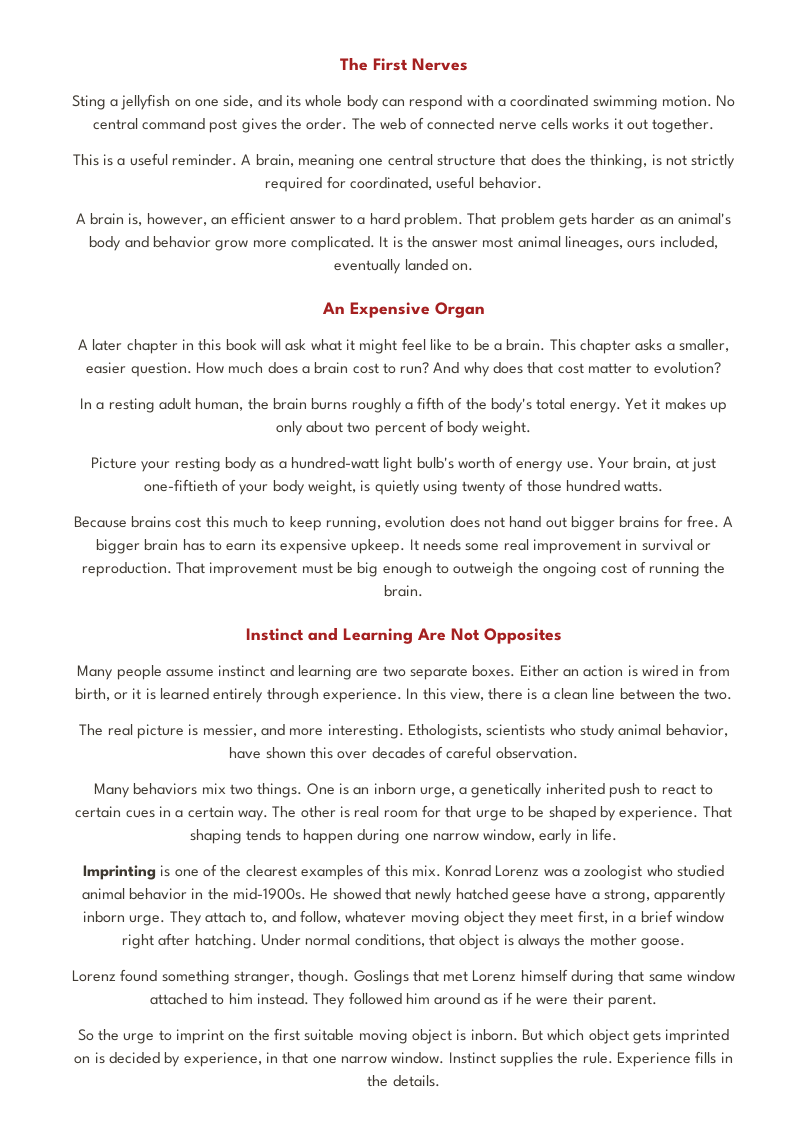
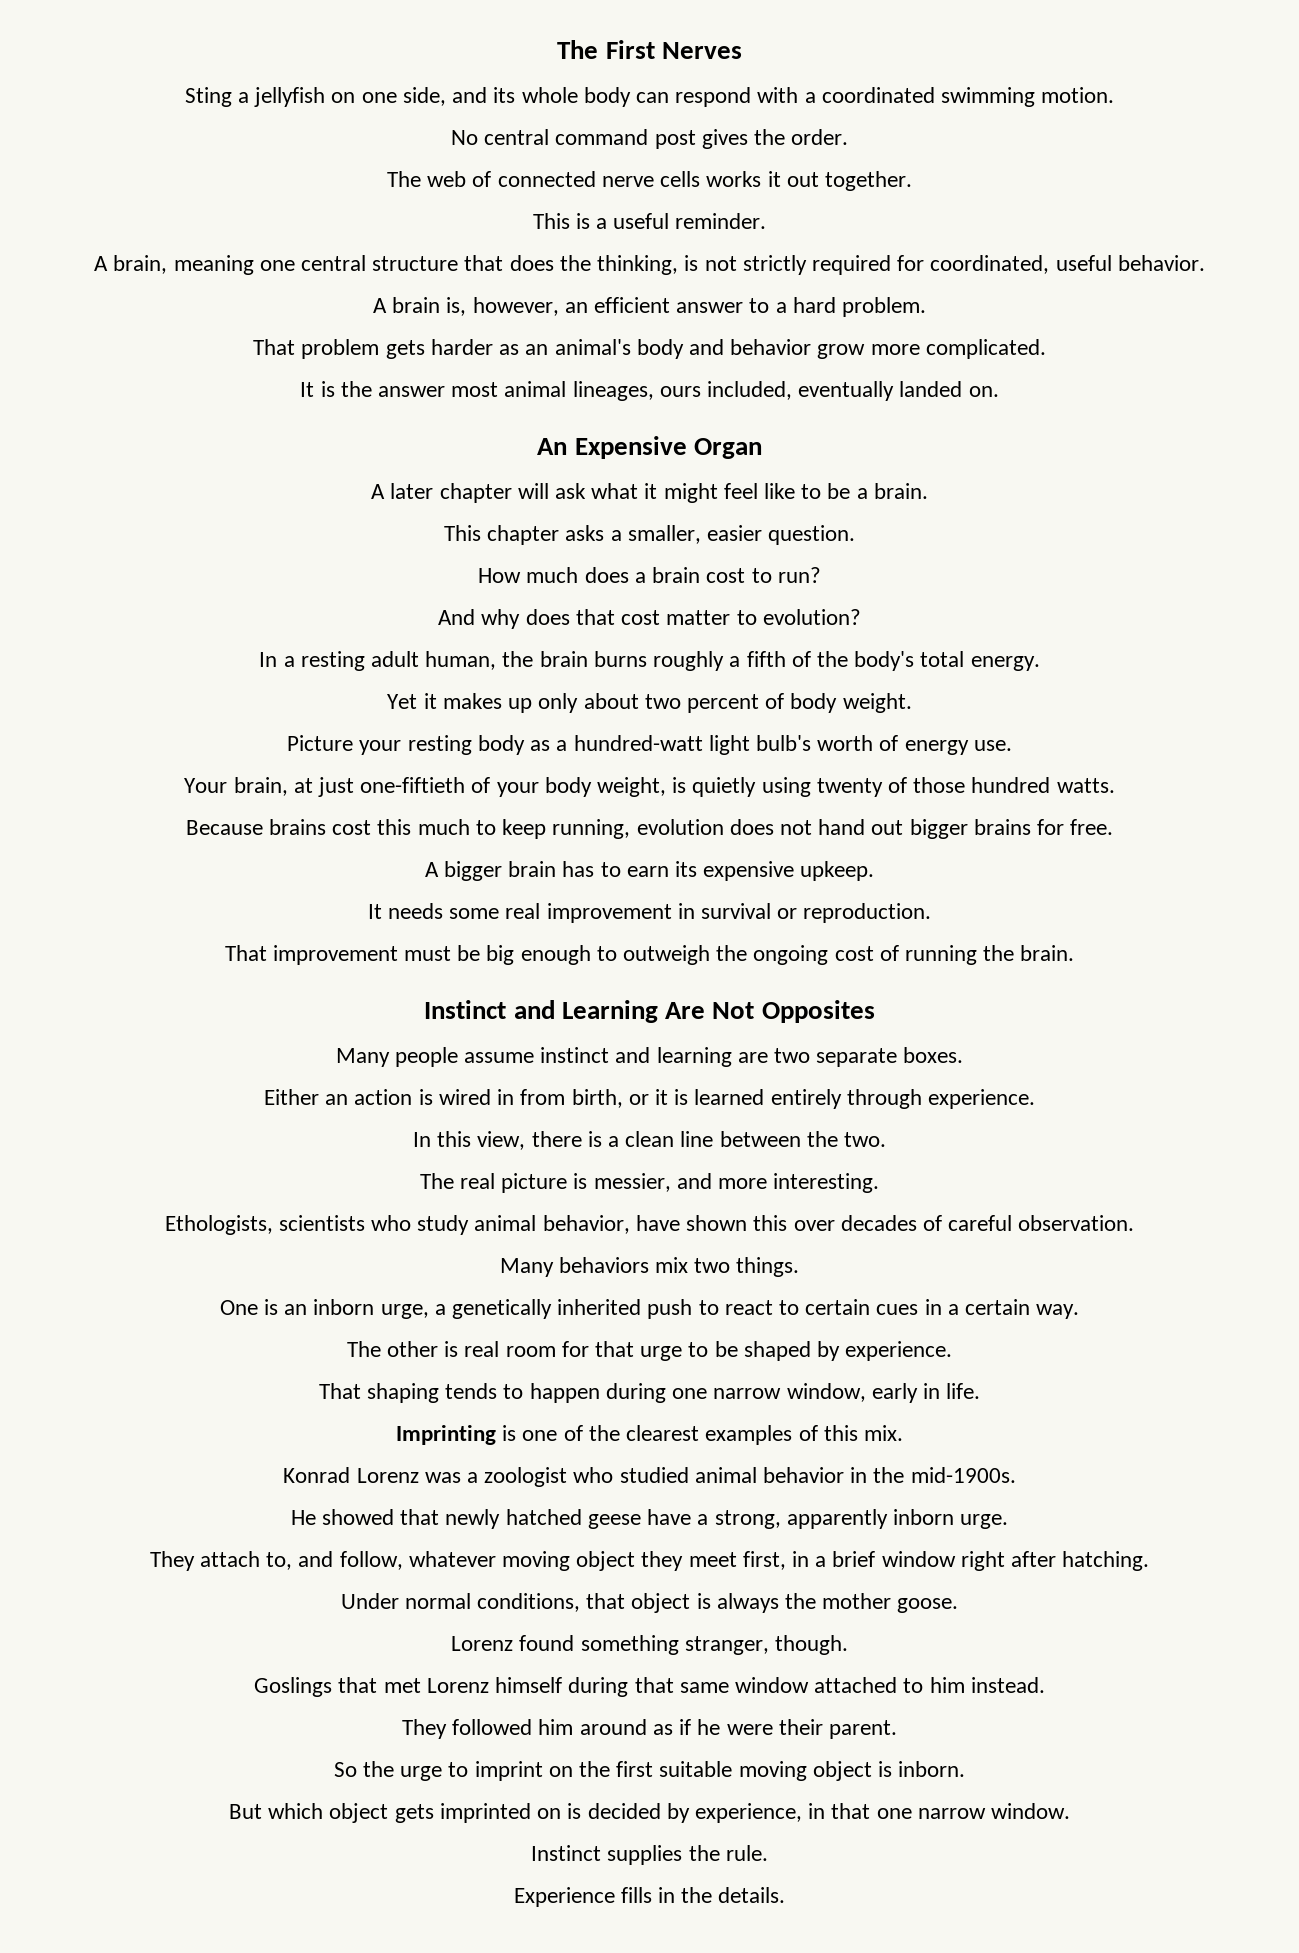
- Sting a jellyfish on one side, and its whole body can respond with a coordinated swimming motion. No central command post gives the order. The web of connected nerve cells works it out together.
+ Sting a jellyfish on one side, and its whole body can respond with a coordinated swimming motion.
+ No central command post gives the order.
+ The web of connected nerve cells works it out together.
- This is a useful reminder. A brain, meaning one central structure that does the thinking, is not strictly required for coordinated, useful behavior.
+ This is a useful reminder.
+ A brain, meaning one central structure that does the thinking, is not strictly required for coordinated, useful behavior.
- A brain is, however, an efficient answer to a hard problem. That problem gets harder as an animal's body and behavior grow more complicated. It is the answer most animal lineages, ours included, eventually landed on.
+ A brain is, however, an efficient answer to a hard problem.
+ That problem gets harder as an animal's body and behavior grow more complicated.
+ It is the answer most animal lineages, ours included, eventually landed on.
- A later chapter in this book will ask what it might feel like to be a brain. This chapter asks a smaller, easier question. How much does a brain cost to run? And why does that cost matter to evolution?
+ A later chapter will ask what it might feel like to be a brain.
+ This chapter asks a smaller, easier question.
+ How much does a brain cost to run?
+ And why does that cost matter to evolution?
- In a resting adult human, the brain burns roughly a fifth of the body's total energy. Yet it makes up only about two percent of body weight.
+ In a resting adult human, the brain burns roughly a fifth of the body's total energy.
+ Yet it makes up only about two percent of body weight.
- Picture your resting body as a hundred-watt light bulb's worth of energy use. Your brain, at just one-fiftieth of your body weight, is quietly using twenty of those hundred watts.
+ Picture your resting body as a hundred-watt light bulb's worth of energy use.
+ Your brain, at just one-fiftieth of your body weight, is quietly using twenty of those hundred watts.
- Because brains cost this much to keep running, evolution does not hand out bigger brains for free. A bigger brain has to earn its expensive upkeep. It needs some real improvement in survival or reproduction. That improvement must be big enough to outweigh the ongoing cost of running the brain.
+ Because brains cost this much to keep running, evolution does not hand out bigger brains for free.
+ A bigger brain has to earn its expensive upkeep.
+ It needs some real improvement in survival or reproduction.
+ That improvement must be big enough to outweigh the ongoing cost of running the brain.
- Many people assume instinct and learning are two separate boxes. Either an action is wired in from birth, or it is learned entirely through experience. In this view, there is a clean line between the two.
+ Many people assume instinct and learning are two separate boxes.
+ Either an action is wired in from birth, or it is learned entirely through experience.
+ In this view, there is a clean line between the two.
- The real picture is messier, and more interesting. Ethologists, scientists who study animal behavior, have shown this over decades of careful observation.
+ The real picture is messier, and more interesting.
+ Ethologists, scientists who study animal behavior, have shown this over decades of careful observation.
- Many behaviors mix two things. One is an inborn urge, a genetically inherited push to react to certain cues in a certain way. The other is real room for that urge to be shaped by experience. That shaping tends to happen during one narrow window, early in life.
+ Many behaviors mix two things.
+ One is an inborn urge, a genetically inherited push to react to certain cues in a certain way.
+ The other is real room for that urge to be shaped by experience.
+ That shaping tends to happen during one narrow window, early in life.
- Imprinting is one of the clearest examples of this mix. Konrad Lorenz was a zoologist who studied animal behavior in the mid-1900s. He showed that newly hatched geese have a strong, apparently inborn urge. They attach to, and follow, whatever moving object they meet first, in a brief window right after hatching. Under normal conditions, that object is always the mother goose.
+ Imprinting is one of the clearest examples of this mix.
+ Konrad Lorenz was a zoologist who studied animal behavior in the mid-1900s.
+ He showed that newly hatched geese have a strong, apparently inborn urge.
+ They attach to, and follow, whatever moving object they meet first, in a brief window right after hatching.
+ Under normal conditions, that object is always the mother goose.
- Lorenz found something stranger, though. Goslings that met Lorenz himself during that same window attached to him instead. They followed him around as if he were their parent.
+ Lorenz found something stranger, though.
+ Goslings that met Lorenz himself during that same window attached to him instead.
+ They followed him around as if he were their parent.
- So the urge to imprint on the first suitable moving object is inborn. But which object gets imprinted on is decided by experience, in that one narrow window. Instinct supplies the rule. Experience fills in the details.
+ So the urge to imprint on the first suitable moving object is inborn.
+ But which object gets imprinted on is decided by experience, in that one narrow window.
+ Instinct supplies the rule.
+ Experience fills in the details.

